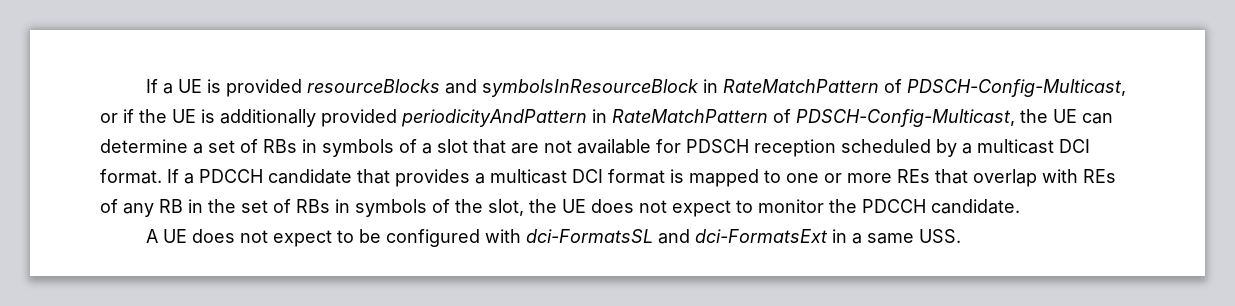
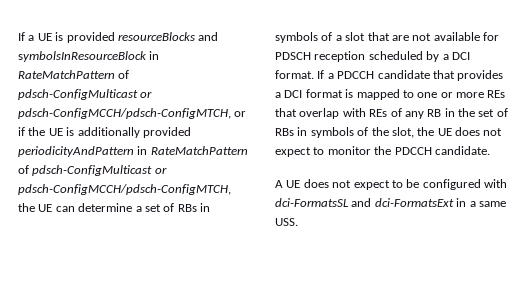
- If a UE is provided resourceBlocks and symbolsInResourceBlock in RateMatchPattern of PDSCH-Config-Multicast, or if the UE is additionally provided periodicityAndPattern in RateMatchPattern of PDSCH-Config-Multicast, the UE can determine a set of RBs in symbols of a slot that are not available for PDSCH reception scheduled by a multicast DCI format.
+ If a UE is provided resourceBlocks and symbolsInResourceBlock in RateMatchPattern of pdsch-ConfigMulticast or pdsch-ConfigMCCH/pdsch-ConfigMTCH, or if the UE is additionally provided periodicityAndPattern in RateMatchPattern of pdsch-ConfigMulticast or pdsch-ConfigMCCH/pdsch-ConfigMTCH, the UE can determine a set of RBs in symbols of a slot that are not available for PDSCH reception scheduled by a DCI format.
- If a PDCCH candidate that provides a multicast DCI format is mapped to one or more REs that overlap with REs of any RB in the set of RBs in symbols of the slot, the UE does not expect to monitor the PDCCH candidate.
+ If a PDCCH candidate that provides a DCI format is mapped to one or more REs that overlap with REs of any RB in the set of RBs in symbols of the slot, the UE does not expect to monitor the PDCCH candidate.

